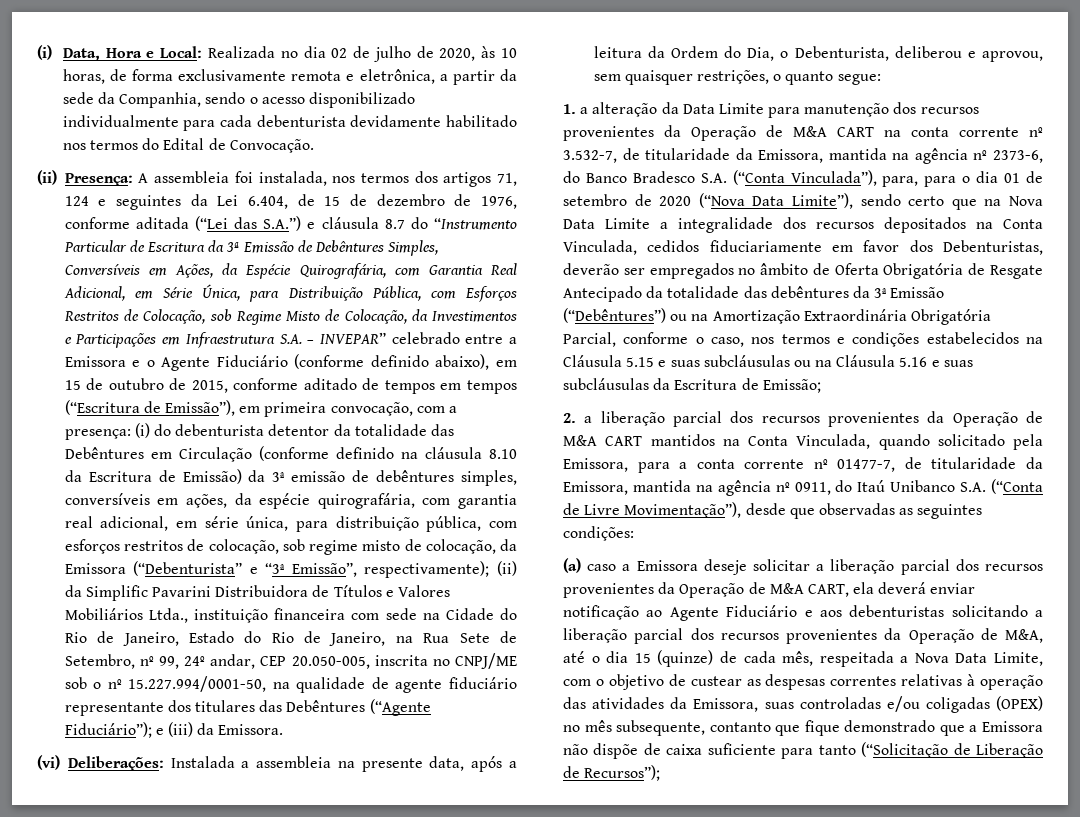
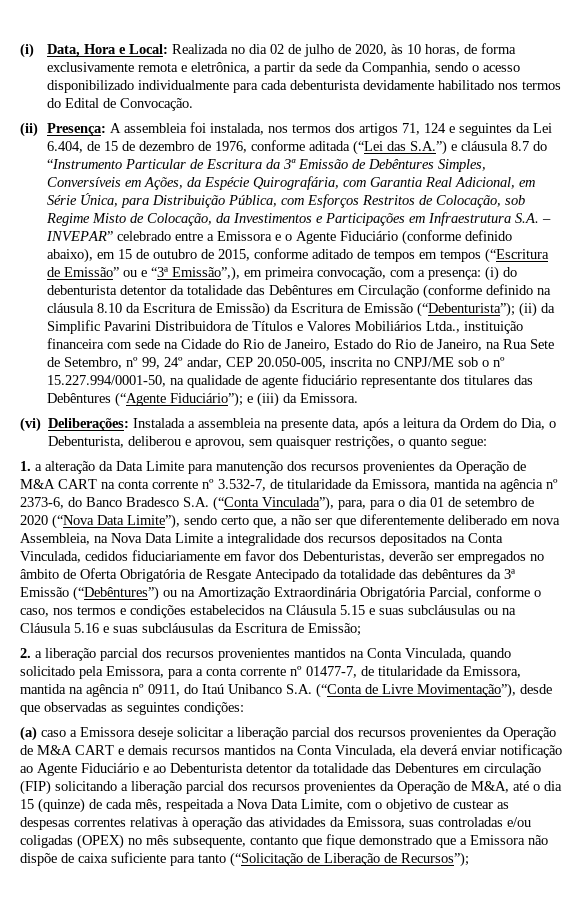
- A assembleia foi instalada, nos termos dos artigos 71, 124 e seguintes da Lei 6.404, de 15 de dezembro de 1976, conforme aditada (“Lei das S.A.”) e cláusula 8.7 do “Instrumento Particular de Escritura da 3ª Emissão de Debêntures Simples, Conversíveis em Ações, da Espécie Quirografária, com Garantia Real Adicional, em Série Única, para Distribuição Pública, com Esforços Restritos de Colocação, sob Regime Misto de Colocação, da Investimentos e Participações em Infraestrutura S.A. – INVEPAR” celebrado entre a Emissora e o Agente Fiduciário (conforme definido abaixo), em 15 de outubro de 2015, conforme aditado de tempos em tempos (“Escritura de Emissão”), em primeira convocação, com a presença:
+ A assembleia foi instalada, nos termos dos artigos 71, 124 e seguintes da Lei 6.404, de 15 de dezembro de 1976, conforme aditada (“Lei das S.A.”) e cláusula 8.7 do “Instrumento Particular de Escritura da 3ª Emissão de Debêntures Simples, Conversíveis em Ações, da Espécie Quirografária, com Garantia Real Adicional, em Série Única, para Distribuição Pública, com Esforços Restritos de Colocação, sob Regime Misto de Colocação, da Investimentos e Participações em Infraestrutura S.A. – INVEPAR” celebrado entre a Emissora e o Agente Fiduciário (conforme definido abaixo), em 15 de outubro de 2015, conforme aditado de tempos em tempos (“Escritura de Emissão” ou e “3ª Emissão”,), em primeira convocação, com a presença:
- (i) do debenturista detentor da totalidade das Debêntures em Circulação (conforme definido na cláusula 8.10 da Escritura de Emissão) da 3ª emissão de debêntures simples, conversíveis em ações, da espécie quirografária, com garantia real adicional, em série única, para distribuição pública, com esforços restritos de colocação, sob regime misto de colocação, da Emissora (“Debenturista” e “3ª Emissão”, respectivamente);
+ (i) do debenturista detentor da totalidade das Debêntures em Circulação (conforme definido na cláusula 8.10 da Escritura de Emissão) da Escritura de Emissão (“Debenturista”);
- 1. a alteração da Data Limite para manutenção dos recursos provenientes da Operação de M&A CART na conta corrente nº 3.532-7, de titularidade da Emissora, mantida na agência nº 2373-6, do Banco Bradesco S.A. (“Conta Vinculada”), para, para o dia 01 de setembro de 2020 (“Nova Data Limite”), sendo certo que na Nova Data Limite a integralidade dos recursos depositados na Conta Vinculada, cedidos fiduciariamente em favor dos Debenturistas, deverão ser empregados no âmbito de Oferta Obrigatória de Resgate Antecipado da totalidade das debêntures da 3ª Emissão (“Debêntures”) ou na Amortização Extraordinária Obrigatória Parcial, conforme o caso, nos termos e condições estabelecidos na Cláusula 5.15 e suas subcláusulas ou na Cláusula 5.16 e suas subcláusulas da Escritura de Emissão;
+ 1. a alteração da Data Limite para manutenção dos recursos provenientes da Operação de M&A CART na conta corrente nº 3.532-7, de titularidade da Emissora, mantida na agência nº 2373-6, do Banco Bradesco S.A. (“Conta Vinculada”), para, para o dia 01 de setembro de 2020 (“Nova Data Limite”), sendo certo que, a não ser que diferentemente deliberado em nova Assembleia, na Nova Data Limite a integralidade dos recursos depositados na Conta Vinculada, cedidos fiduciariamente em favor dos Debenturistas, deverão ser empregados no âmbito de Oferta Obrigatória de Resgate Antecipado da totalidade das debêntures da 3ª Emissão (“Debêntures”) ou na Amortização Extraordinária Obrigatória Parcial, conforme o caso, nos termos e condições estabelecidos na Cláusula 5.15 e suas subcláusulas ou na Cláusula 5.16 e suas subcláusulas da Escritura de Emissão;
- 2. a liberação parcial dos recursos provenientes da Operação de M&A CART mantidos na Conta Vinculada, quando solicitado pela Emissora, para a conta corrente nº 01477-7, de titularidade da Emissora, mantida na agência nº 0911, do Itaú Unibanco S.A. (“Conta de Livre Movimentação”), desde que observadas as seguintes condições:
+ 2. a liberação parcial dos recursos provenientes mantidos na Conta Vinculada, quando solicitado pela Emissora, para a conta corrente nº 01477-7, de titularidade da Emissora, mantida na agência nº 0911, do Itaú Unibanco S.A. (“Conta de Livre Movimentação”), desde que observadas as seguintes condições:
- (a) caso a Emissora deseje solicitar a liberação parcial dos recursos provenientes da Operação de M&A CART, ela deverá enviar notificação ao Agente Fiduciário e aos debenturistas solicitando a liberação parcial dos recursos provenientes da Operação de M&A, até o dia 15 (quinze) de cada mês, respeitada a Nova Data Limite, com o objetivo de custear as despesas correntes relativas à operação das atividades da Emissora, suas controladas e/ou coligadas (OPEX) no mês subsequente, contanto que fique demonstrado que a Emissora não dispõe de caixa suficiente para tanto (“Solicitação de Liberação de Recursos”);
+ (a) caso a Emissora deseje solicitar a liberação parcial dos recursos provenientes da Operação de M&A CART e demais recursos mantidos na Conta Vinculada, ela deverá enviar notificação ao Agente Fiduciário e ao Debenturista detentor da totalidade das Debentures em circulação (FIP) solicitando a liberação parcial dos recursos provenientes da Operação de M&A, até o dia 15 (quinze) de cada mês, respeitada a Nova Data Limite, com o objetivo de custear as despesas correntes relativas à operação das atividades da Emissora, suas controladas e/ou coligadas (OPEX) no mês subsequente, contanto que fique demonstrado que a Emissora não dispõe de caixa suficiente para tanto (“Solicitação de Liberação de Recursos”);

